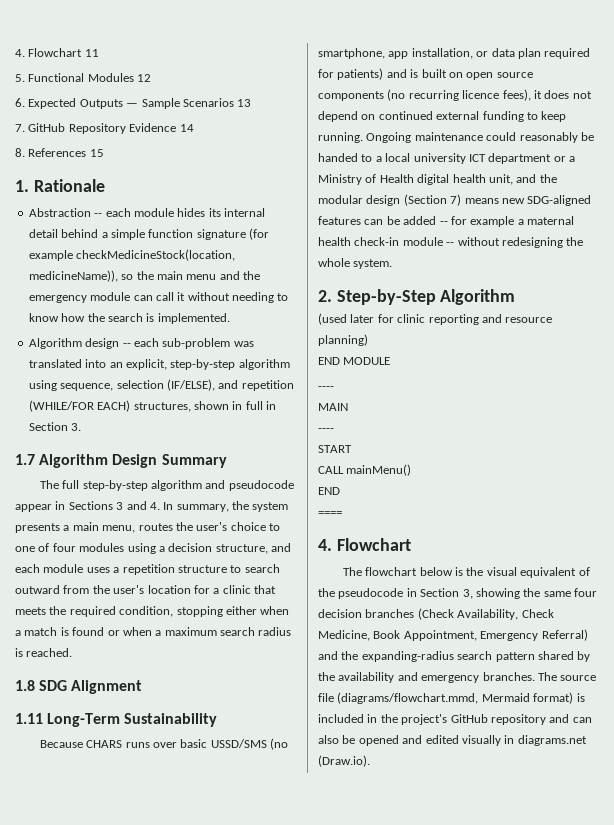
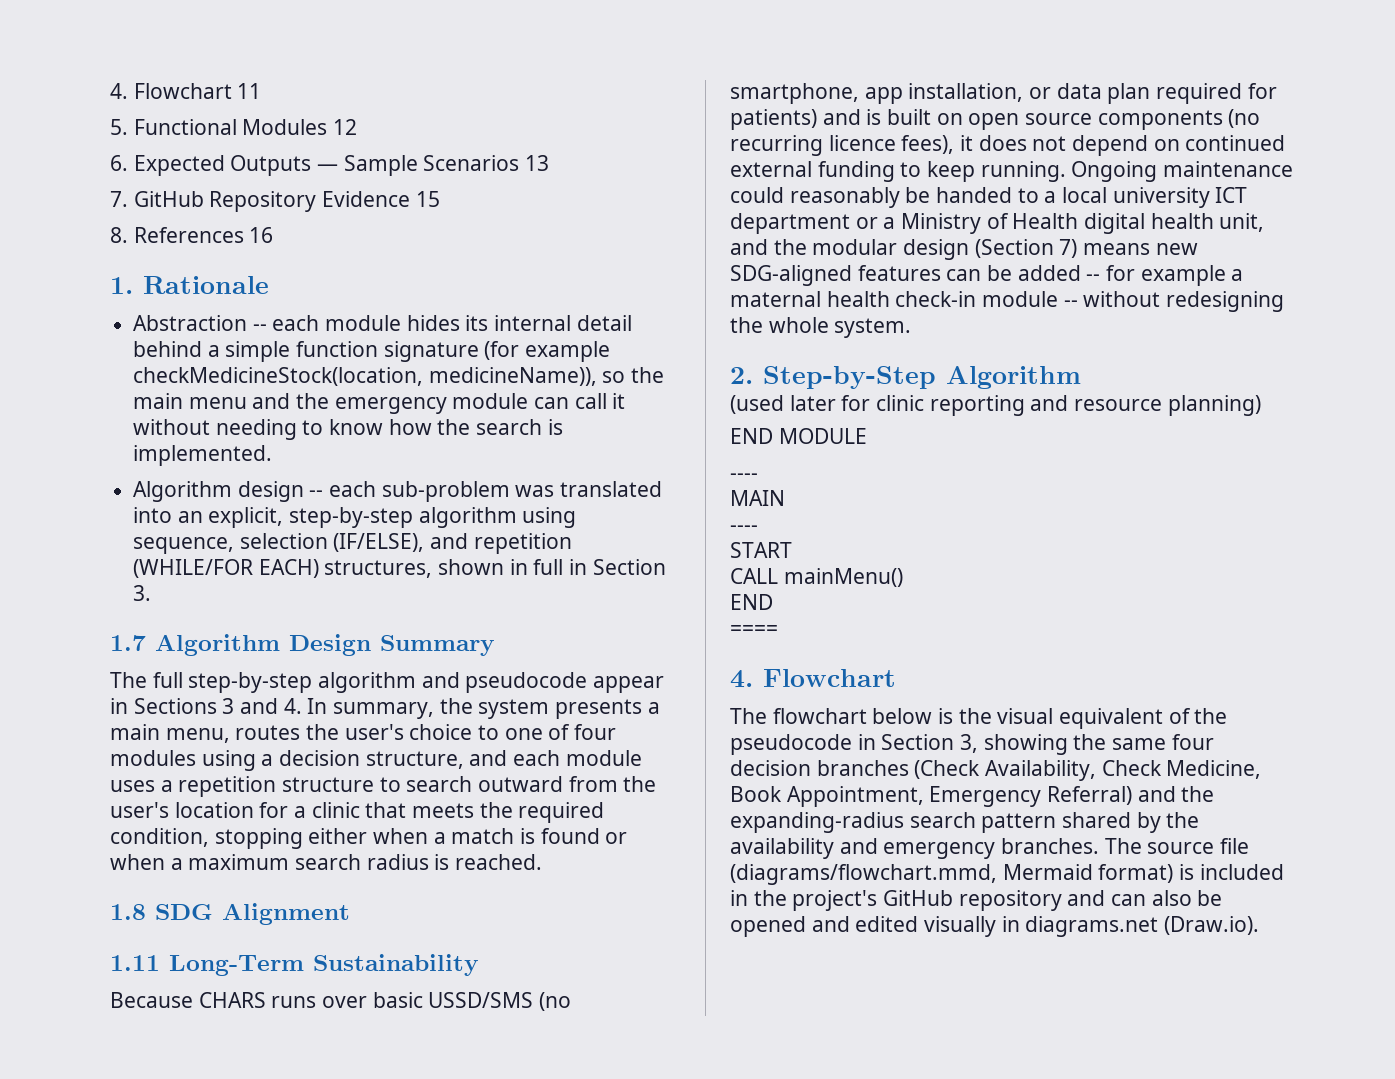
- 7. GitHub Repository Evidence 14
+ 7. GitHub Repository Evidence 15
- 8. References 15
+ 8. References 16

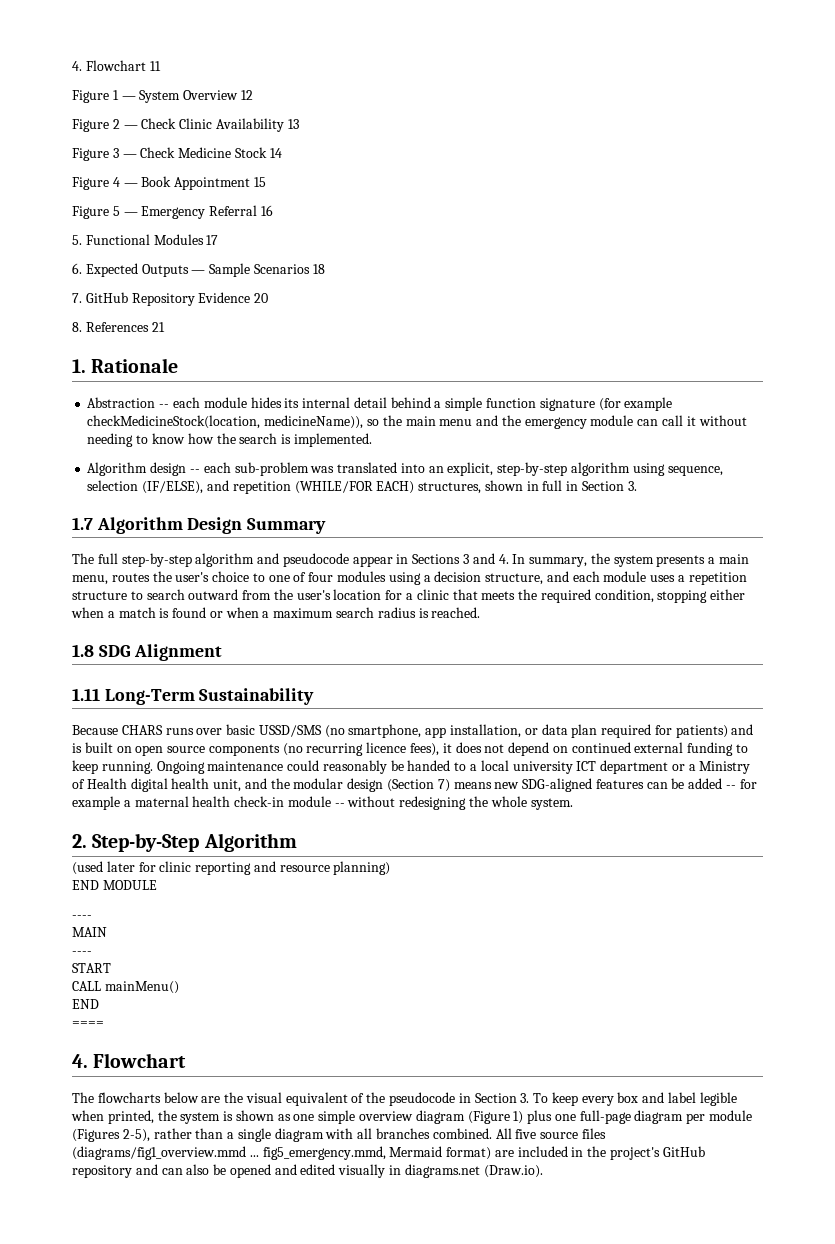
+ Figure 1 — System Overview 12
+ Figure 2 — Check Clinic Availability 13
+ Figure 3 — Check Medicine Stock 14
+ Figure 4 — Book Appointment 15
+ Figure 5 — Emergency Referral 16
- 5. Functional Modules 12
+ 5. Functional Modules 17
- 6. Expected Outputs — Sample Scenarios 13
+ 6. Expected Outputs — Sample Scenarios 18
- 7. GitHub Repository Evidence 15
+ 7. GitHub Repository Evidence 20
- 8. References 16
+ 8. References 21
- The flowchart below is the visual equivalent of the pseudocode in Section 3, showing the same four decision branches (Check Availability, Check Medicine, Book Appointment, Emergency Referral) and the expanding-radius search pattern shared by the availability and emergency branches. The source file (diagrams/flowchart.mmd, Mermaid format) is included in the project's GitHub repository and can also be opened and edited visually in diagrams.net (Draw.io).
+ The flowcharts below are the visual equivalent of the pseudocode in Section 3. To keep every box and label legible when printed, the system is shown as one simple overview diagram (Figure 1) plus one full-page diagram per module (Figures 2-5), rather than a single diagram with all branches combined. All five source files (diagrams/fig1_overview.mmd ... fig5_emergency.mmd, Mermaid format) are included in the project's GitHub repository and can also be opened and edited visually in diagrams.net (Draw.io).

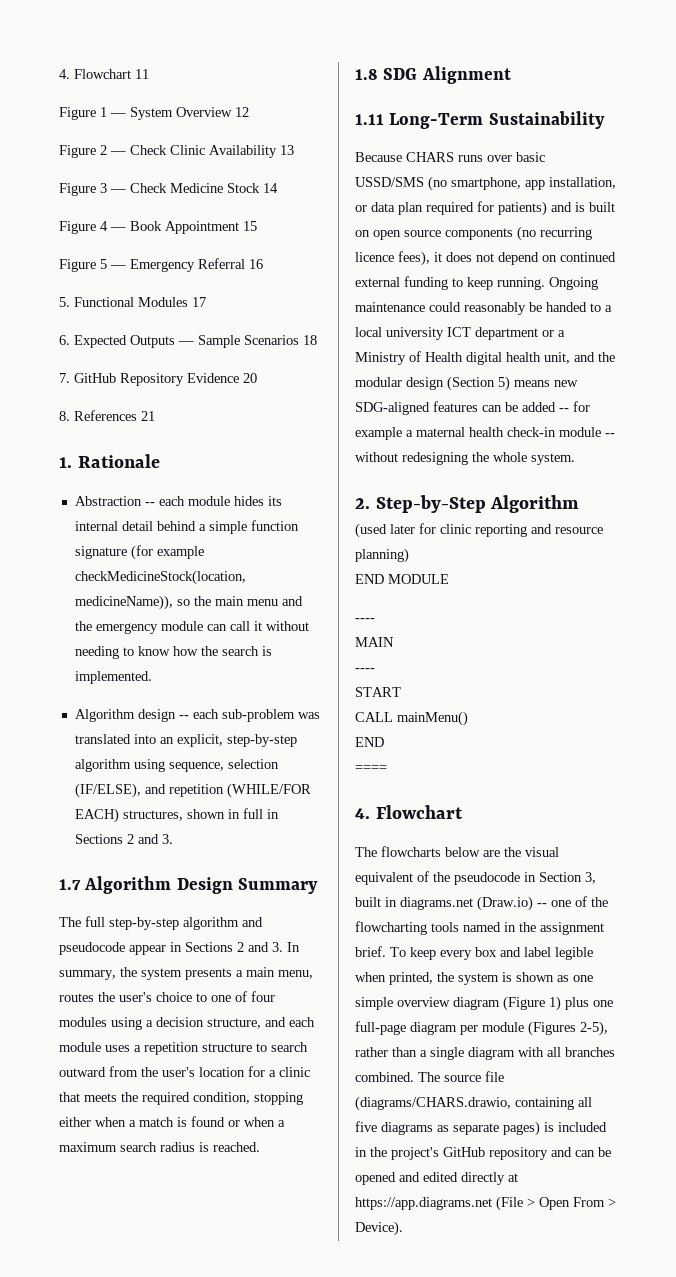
- Algorithm design -- each sub-problem was translated into an explicit, step-by-step algorithm using sequence, selection (IF/ELSE), and repetition (WHILE/FOR EACH) structures, shown in full in Section 3.
+ Algorithm design -- each sub-problem was translated into an explicit, step-by-step algorithm using sequence, selection (IF/ELSE), and repetition (WHILE/FOR EACH) structures, shown in full in Sections 2 and 3.
- The full step-by-step algorithm and pseudocode appear in Sections 3 and 4. In summary, the system presents a main menu, routes the user's choice to one of four modules using a decision structure, and each module uses a repetition structure to search outward from the user's location for a clinic that meets the required condition, stopping either when a match is found or when a maximum search radius is reached.
+ The full step-by-step algorithm and pseudocode appear in Sections 2 and 3. In summary, the system presents a main menu, routes the user's choice to one of four modules using a decision structure, and each module uses a repetition structure to search outward from the user's location for a clinic that meets the required condition, stopping either when a match is found or when a maximum search radius is reached.
- Ongoing maintenance could reasonably be handed to a local university ICT department or a Ministry of Health digital health unit, and the modular design (Section 7) means new SDG-aligned features can be added -- for example a maternal health check-in module -- without redesigning the whole system.
+ Ongoing maintenance could reasonably be handed to a local university ICT department or a Ministry of Health digital health unit, and the modular design (Section 5) means new SDG-aligned features can be added -- for example a maternal health check-in module -- without redesigning the whole system.
- The flowcharts below are the visual equivalent of the pseudocode in Section 3. To keep every box and label legible when printed, the system is shown as one simple overview diagram (Figure 1) plus one full-page diagram per module (Figures 2-5), rather than a single diagram with all branches combined.
+ The flowcharts below are the visual equivalent of the pseudocode in Section 3, built in diagrams.net (Draw.io) -- one of the flowcharting tools named in the assignment brief. To keep every box and label legible when printed, the system is shown as one simple overview diagram (Figure 1) plus one full-page diagram per module (Figures 2-5), rather than a single diagram with all branches combined.
- All five source files (diagrams/fig1_overview.mmd ... fig5_emergency.mmd, Mermaid format) are included in the project's GitHub repository and can also be opened and edited visually in diagrams.net (Draw.io).
+ The source file (diagrams/CHARS.drawio, containing all five diagrams as separate pages) is included in the project's GitHub repository and can be opened and edited directly at https://app.diagrams.net (File > Open From > Device).

